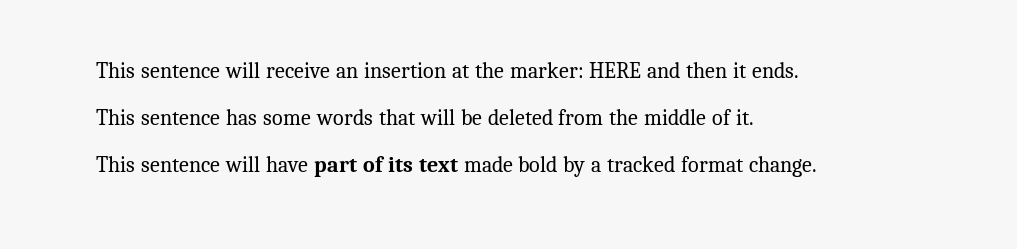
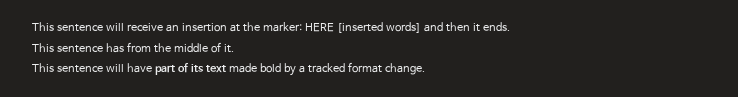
- This sentence will receive an insertion at the marker: HERE and then it ends.
+ This sentence will receive an insertion at the marker: HERE [inserted words] and then it ends.
- This sentence has some words that will be deleted from the middle of it.
+ This sentence has from the middle of it.

